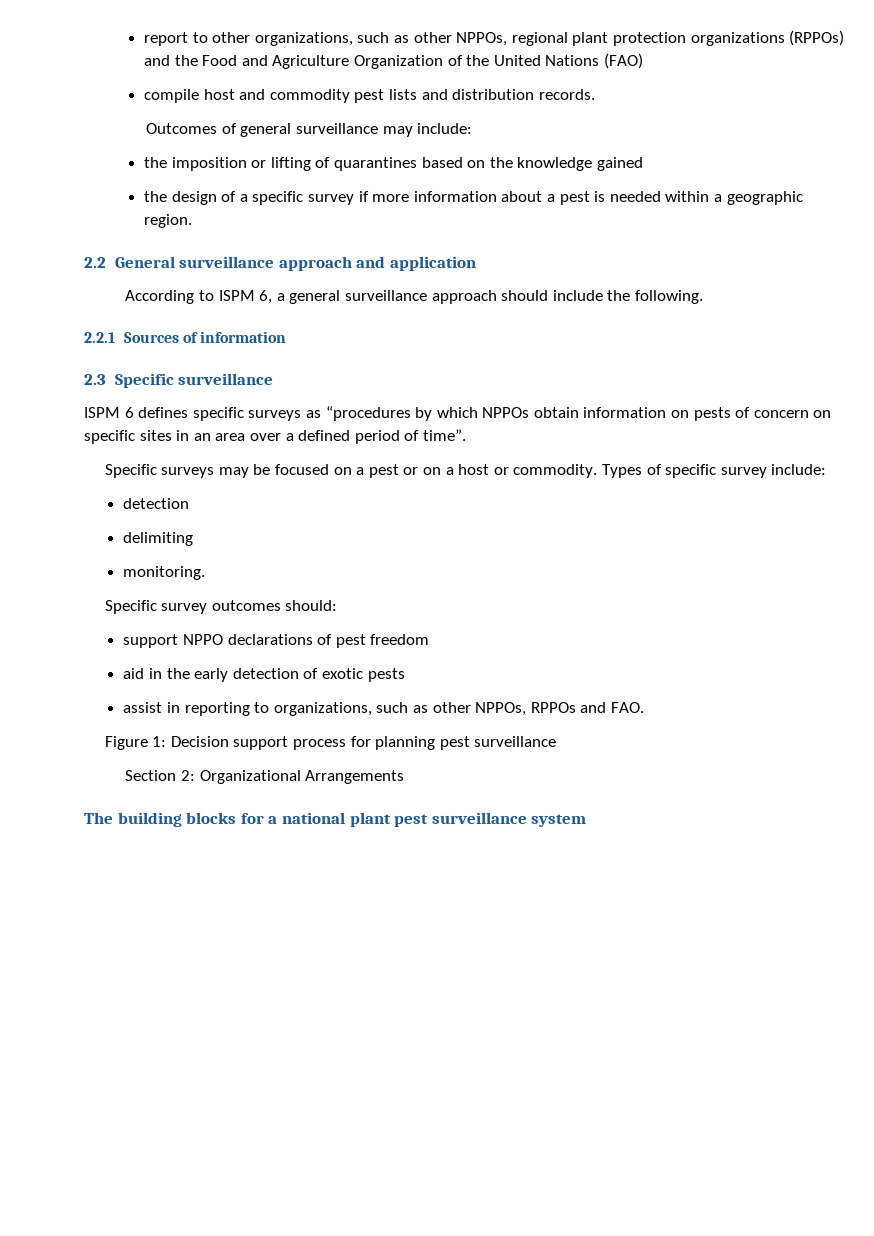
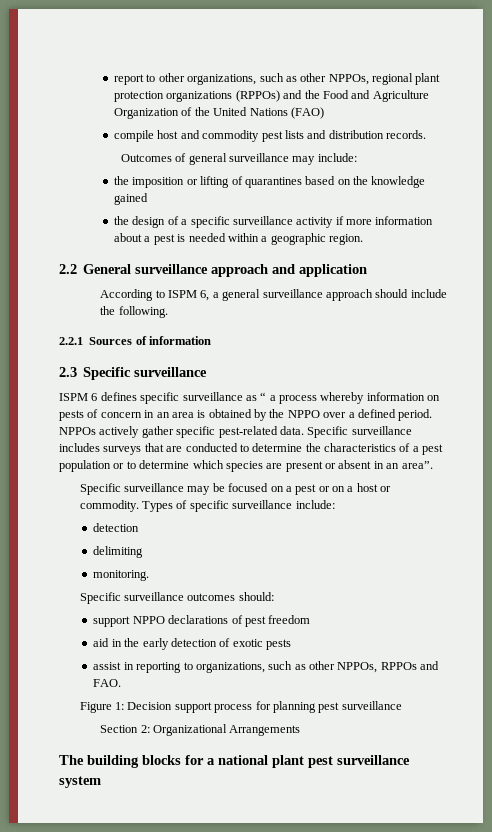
- the design of a specific survey if more information about a pest is needed within a geographic region.
+ the design of a specific surveillance activity if more information about a pest is needed within a geographic region.
- ISPM 6 defines specific surveys as “procedures by which NPPOs obtain information on pests of concern on specific sites in an area over a defined period of time”.
- Specific surveys may be focused on a pest or on a host or commodity.
+ ISPM 6 defines specific surveillance as “ a process whereby information on pests of concern in an area is obtained by the NPPO over a defined period. NPPOs actively gather specific pest-related data. Specific surveillance includes surveys that are conducted to determine the characteristics of a pest population or to determine which species are present or absent in an area”.
+ Specific surveillance may be focused on a pest or on a host or commodity.
- Types of specific survey include:
+ Types of specific surveillance include:
- Specific survey outcomes should:
+ Specific surveillance outcomes should:

